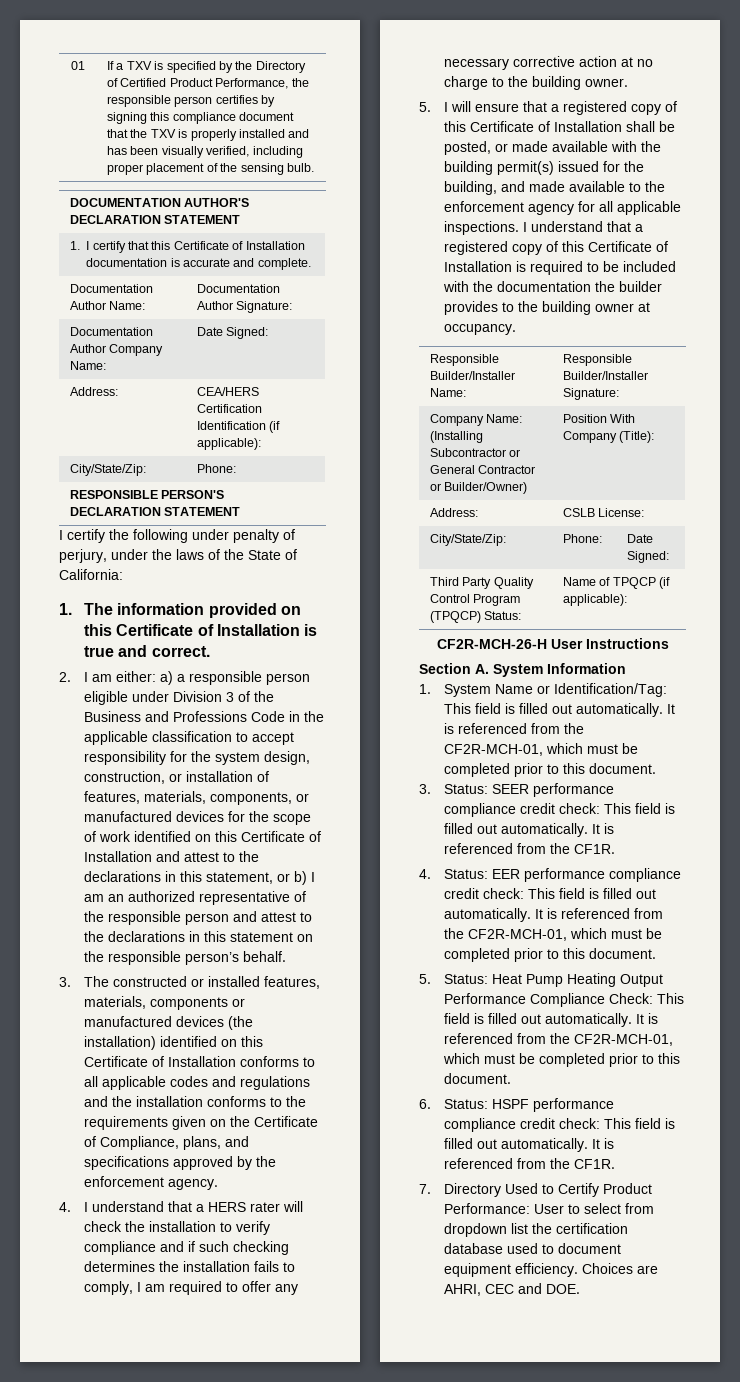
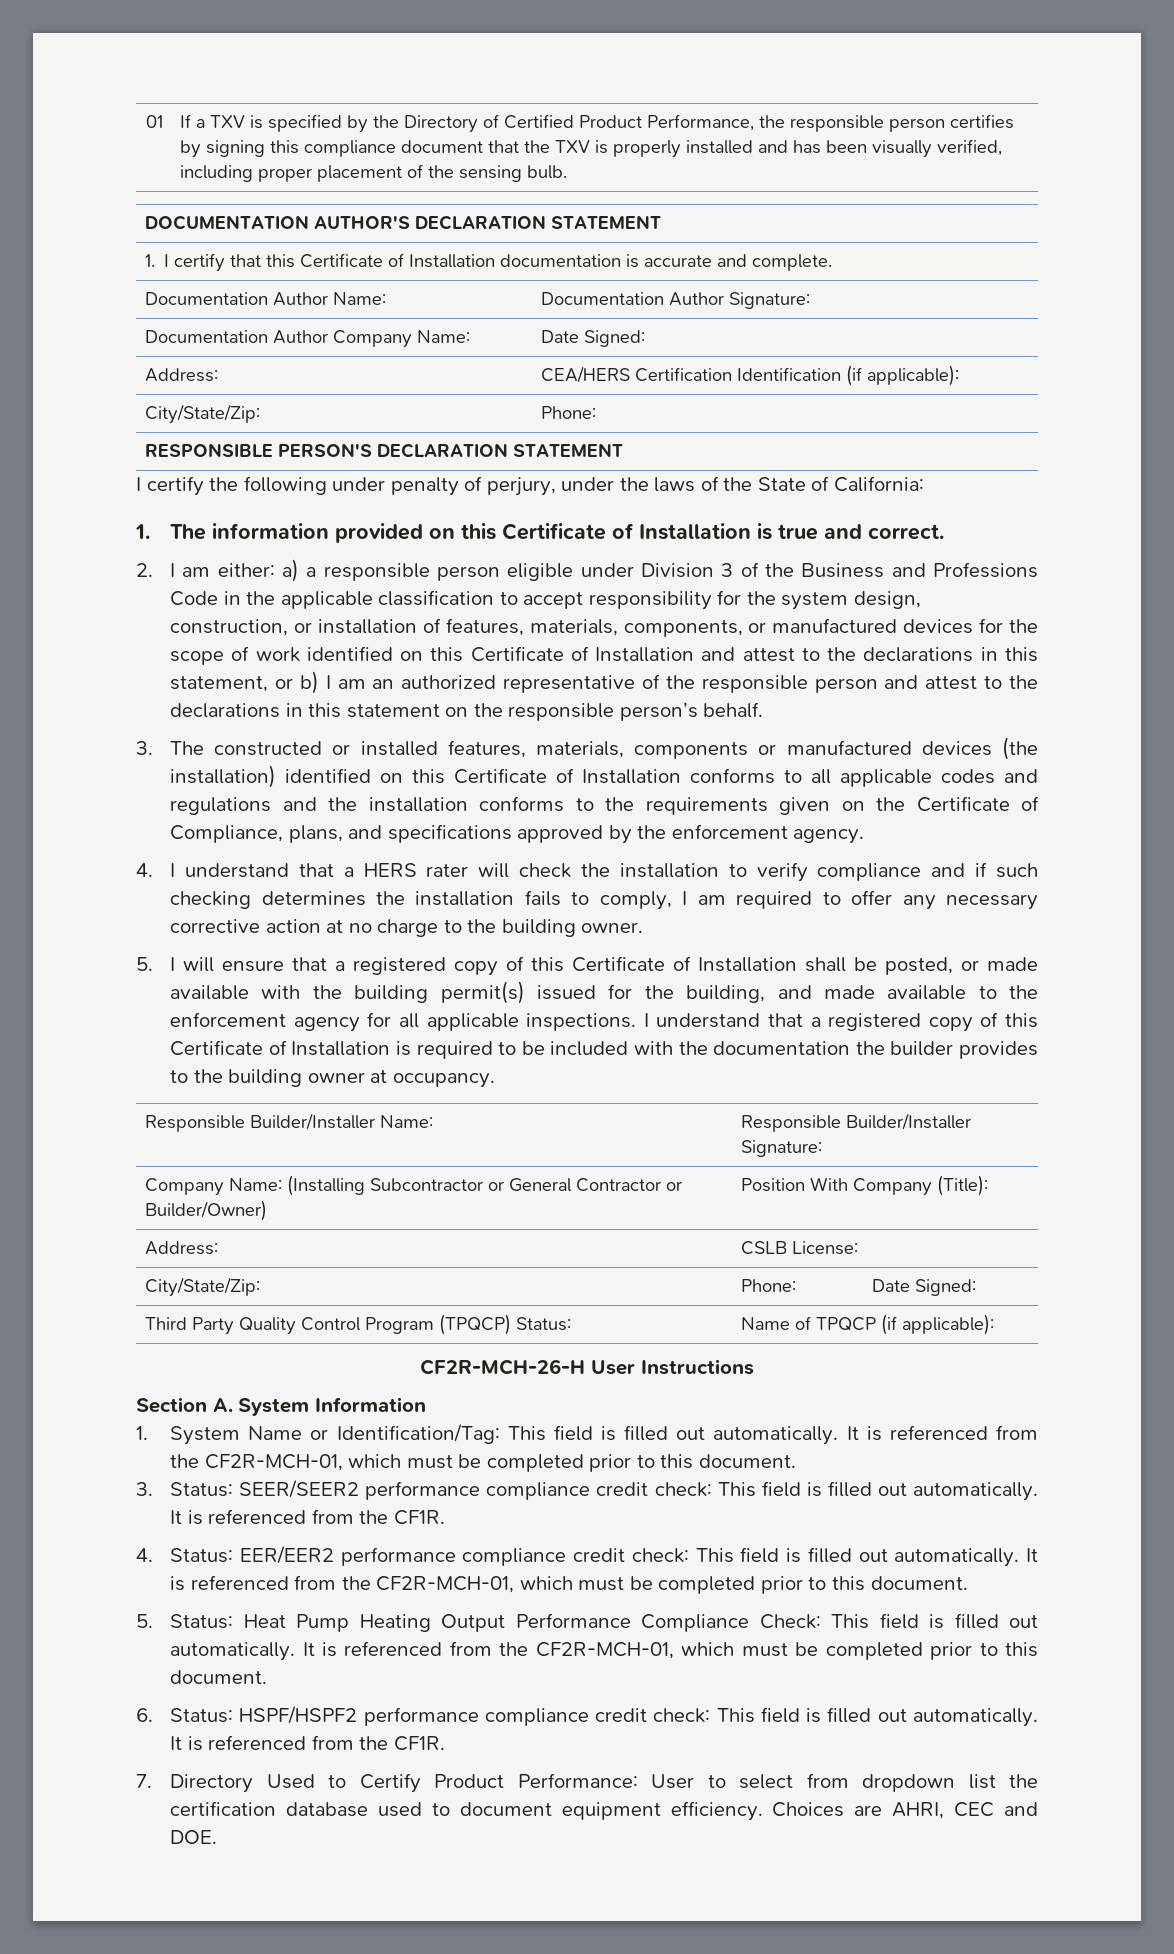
- 3. Status: SEER performance compliance credit check: This field is filled out automatically.
+ 3. Status: SEER/SEER2 performance compliance credit check: This field is filled out automatically.
- 4. Status: EER performance compliance credit check: This field is filled out automatically.
+ 4. Status: EER/EER2 performance compliance credit check: This field is filled out automatically.
- 6. Status: HSPF performance compliance credit check: This field is filled out automatically.
+ 6. Status: HSPF/HSPF2 performance compliance credit check: This field is filled out automatically.

